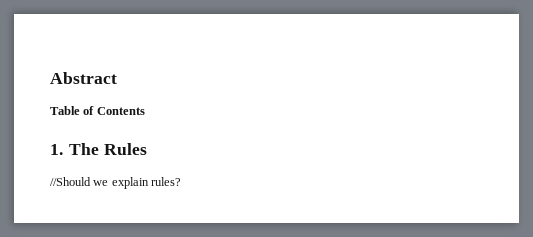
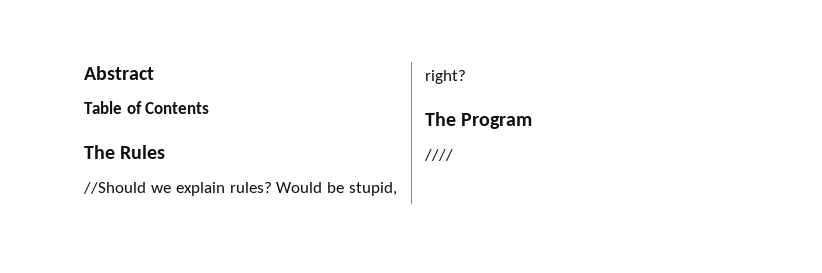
- 1. The Rules
+ The Rules
+ Would be stupid, right?
+ The Program
+ ////

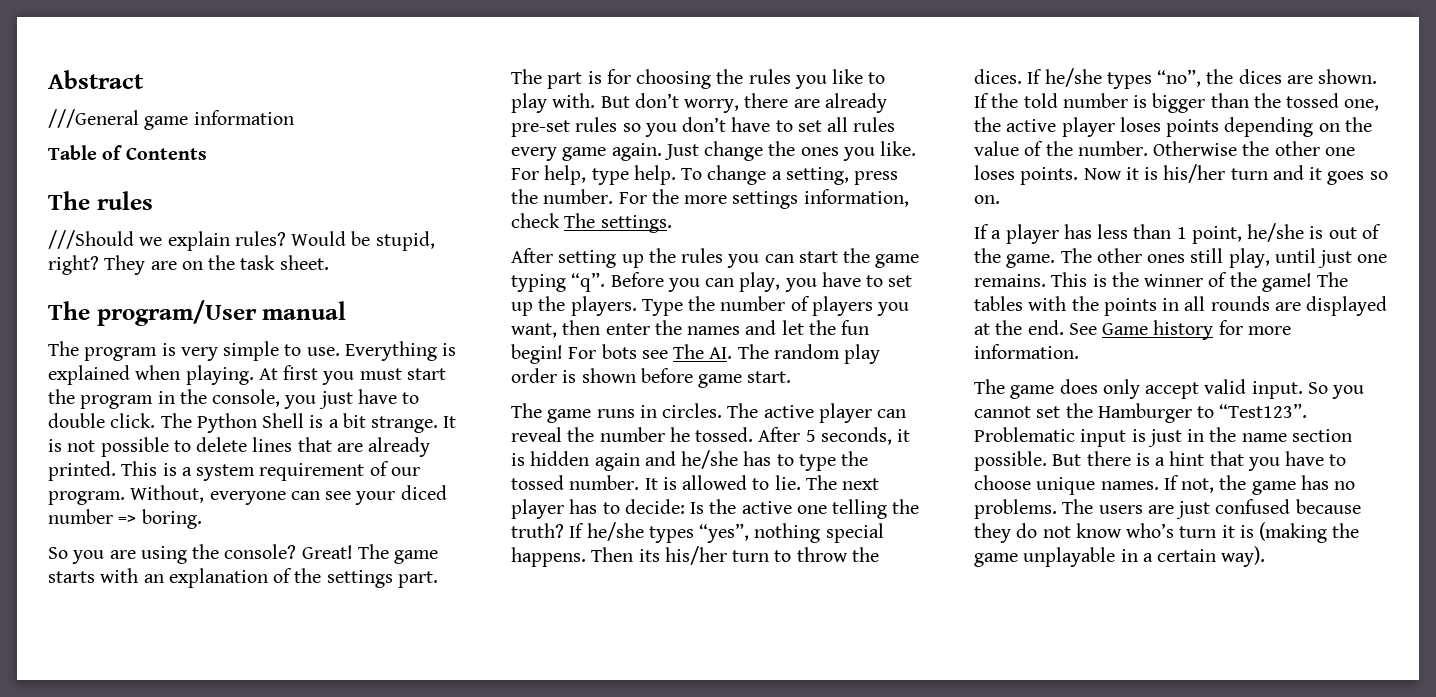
+ ///General game information
- The Rules
- //Should we explain rules?
+ The rules
+ ///Should we explain rules?
- Would be stupid, right?
- The Program
- ////
+ Would be stupid, right? They are on the task sheet.
+ The program/User manual
+ The program is very simple to use. Everything is explained when playing. At first you must start the program in the console, you just have to double click. The Python Shell is a bit strange. It is not possible to delete lines that are already printed. This is a system requirement of our program. Without, everyone can see your diced number => boring.
+ So you are using the console? Great! The game starts with an explanation of the settings part. The part is for choosing the rules you like to play with. But don’t worry, there are already pre-set rules so you don’t have to set all rules every game again. Just change the ones you like. For help, type help. To change a setting, press the number. For the more settings information, check The settings.
+ After setting up the rules you can start the game typing “q”. Before you can play, you have to set up the players. Type the number of players you want, then enter the names and let the fun begin! For bots see The AI. The random play order is shown before game start.
+ The game runs in circles. The active player can reveal the number he tossed. After 5 seconds, it is hidden again and he/she has to type the tossed number. It is allowed to lie. The next player has to decide: Is the active one telling the truth? If he/she types “yes”, nothing special happens. Then its his/her turn to throw the dices. If he/she types “no”, the dices are shown. If the told number is bigger than the tossed one, the active player loses points depending on the value of the number. Otherwise the other one loses points. Now it is his/her turn and it goes so on.
+ If a player has less than 1 point, he/she is out of the game. The other ones still play, until just one remains. This is the winner of the game! The tables with the points in all rounds are displayed at the end. See Game history for more information.
+ The game does only accept valid input. So you cannot set the Hamburger to “Test123”. Problematic input is just in the name section possible. But there is a hint that you have to choose unique names. If not, the game has no problems. The users are just confused because they do not know who’s turn it is (making the game unplayable in a certain way).

